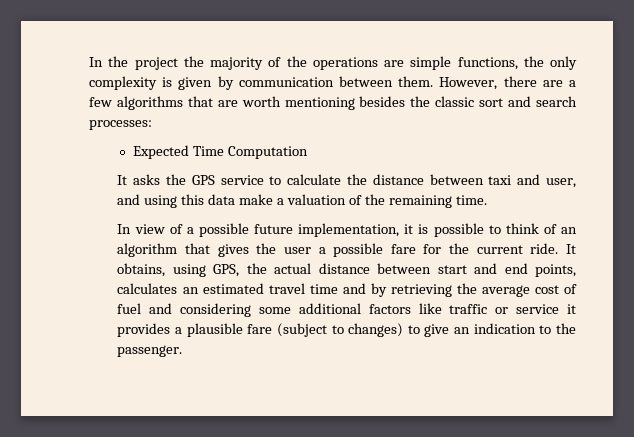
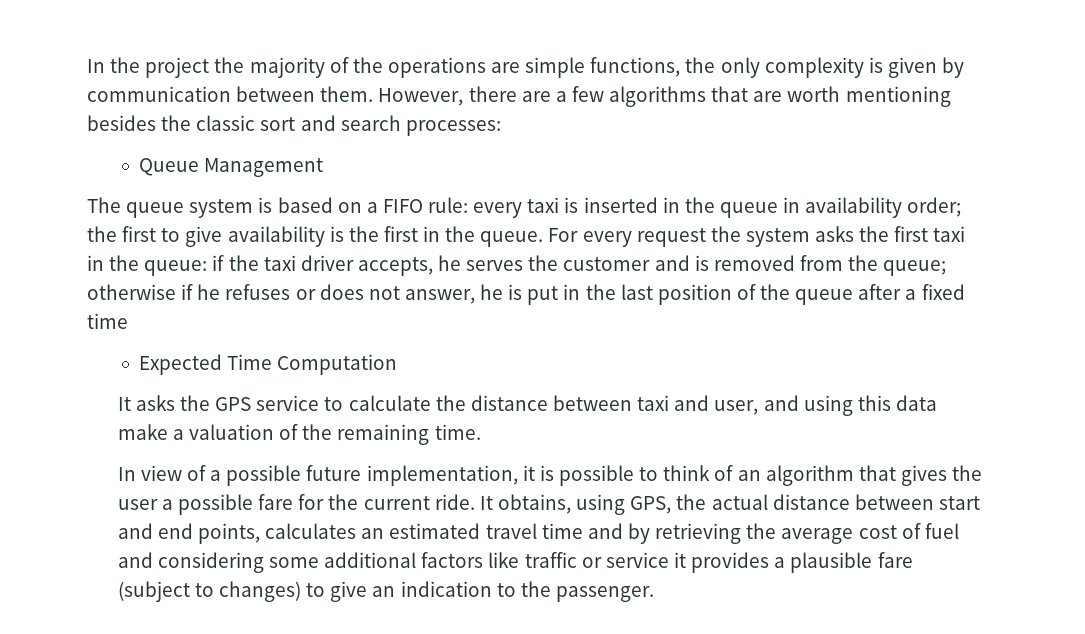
+ Queue Management
+ The queue system is based on a FIFO rule: every taxi is inserted in the queue in availability order; the first to give availability is the first in the queue. For every request the system asks the first taxi in the queue: if the taxi driver accepts, he serves the customer and is removed from the queue; otherwise if he refuses or does not answer, he is put in the last position of the queue after a fixed time

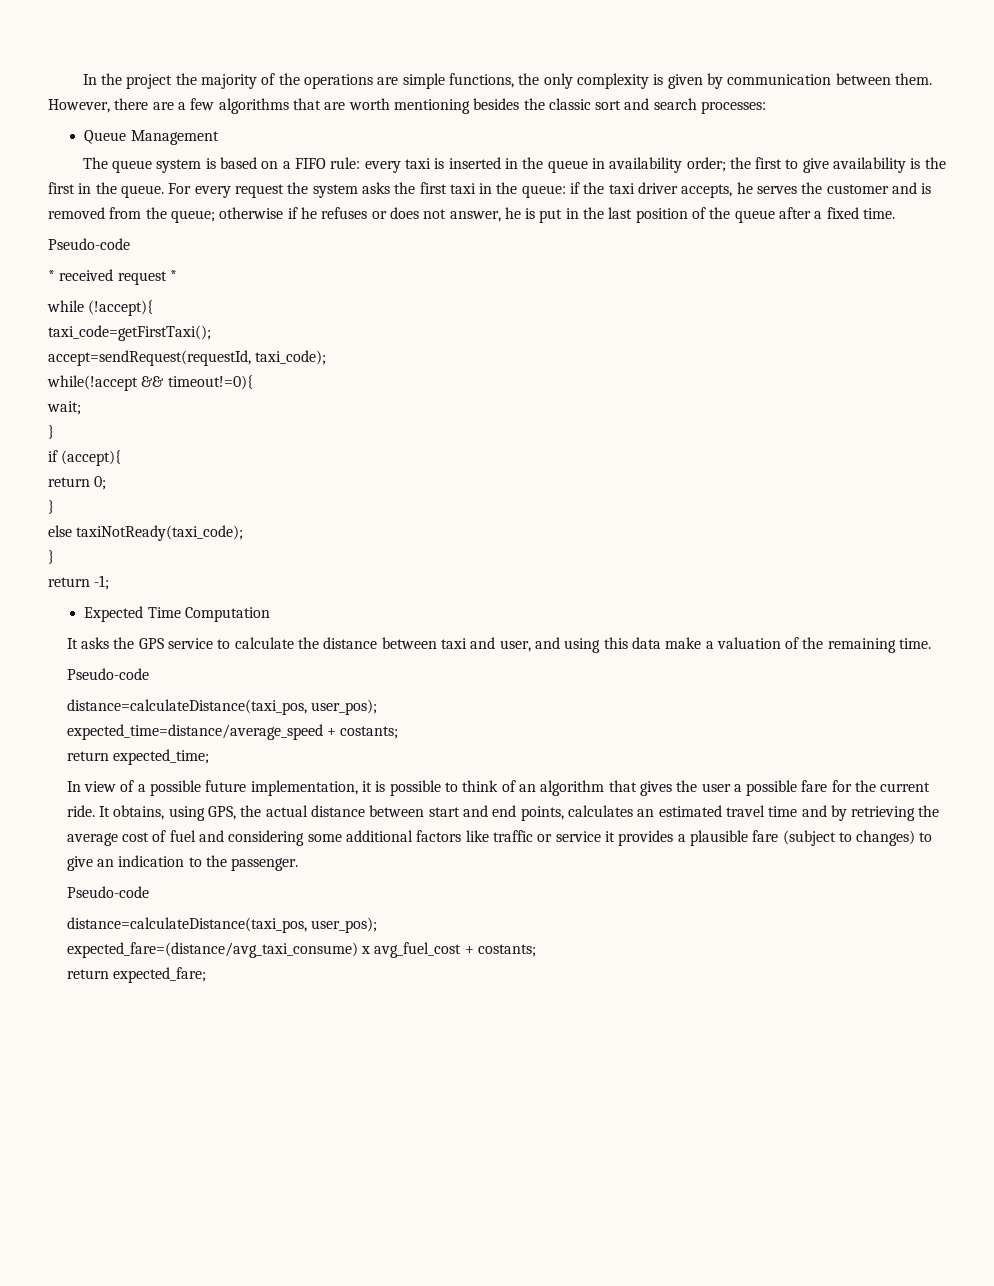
- For every request the system asks the first taxi in the queue: if the taxi driver accepts, he serves the customer and is removed from the queue; otherwise if he refuses or does not answer, he is put in the last position of the queue after a fixed time
+ For every request the system asks the first taxi in the queue: if the taxi driver accepts, he serves the customer and is removed from the queue; otherwise if he refuses or does not answer, he is put in the last position of the queue after a fixed time.
+ Pseudo-code
+ * received request *
+ while (!accept){
+ taxi_code=getFirstTaxi();
+ accept=sendRequest(requestId, taxi_code);
+ while(!accept && timeout!=0){
+ wait;
+ }
+ if (accept){
+ return 0;
+ }
+ else taxiNotReady(taxi_code);
+ }
+ return -1;
  It asks the GPS service to calculate the distance between taxi and user, and using this data make a valuation of the remaining time.
+ Pseudo-code
+ distance=calculateDistance(taxi_pos, user_pos);
+ expected_time=distance/average_speed + costants;
+ return expected_time;
  It obtains, using GPS, the actual distance between start and end points, calculates an estimated travel time and by retrieving the average cost of fuel and considering some additional factors like traffic or service it provides a plausible fare (subject to changes) to give an indication to the passenger.
+ Pseudo-code
+ distance=calculateDistance(taxi_pos, user_pos);
+ expected_fare=(distance/avg_taxi_consume) x avg_fuel_cost + costants;
+ return expected_fare;

